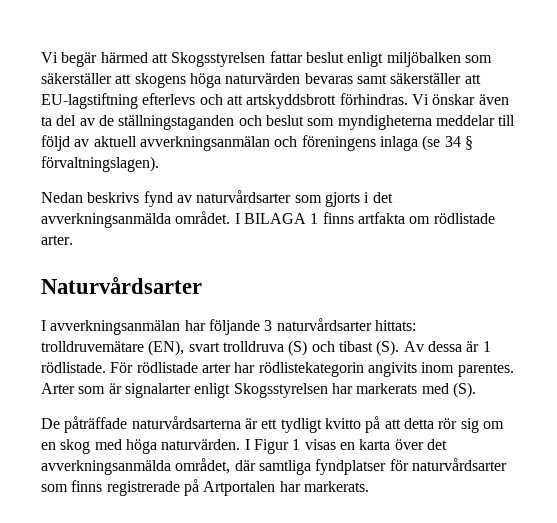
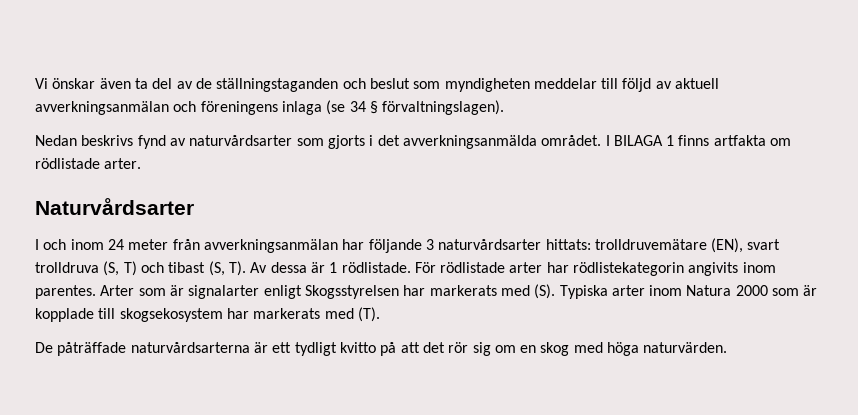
- Vi begär härmed att Skogsstyrelsen fattar beslut enligt miljöbalken som säkerställer att skogens höga naturvärden bevaras samt säkerställer att EU-lagstiftning efterlevs och att artskyddsbrott förhindras. Vi önskar även ta del av de ställningstaganden och beslut som myndigheterna meddelar till följd av aktuell avverkningsanmälan och föreningens inlaga (se 34 § förvaltningslagen).
+ Vi önskar även ta del av de ställningstaganden och beslut som myndigheten meddelar till följd av aktuell avverkningsanmälan och föreningens inlaga (se 34 § förvaltningslagen).
- I avverkningsanmälan har följande 3 naturvårdsarter hittats: trolldruvemätare (EN), svart trolldruva (S) och tibast (S). Av dessa är 1 rödlistade.
+ I och inom 24 meter från avverkningsanmälan har följande 3 naturvårdsarter hittats: trolldruvemätare (EN), svart trolldruva (S, T) och tibast (S, T). Av dessa är 1 rödlistade.
- Arter som är signalarter enligt Skogsstyrelsen har markerats med (S).
+ Arter som är signalarter enligt Skogsstyrelsen har markerats med (S). Typiska arter inom Natura 2000 som är kopplade till skogsekosystem har markerats med (T).
- De påträffade naturvårdsarterna är ett tydligt kvitto på att detta rör sig om en skog med höga naturvärden. I Figur 1 visas en karta över det avverkningsanmälda området, där samtliga fyndplatser för naturvårdsarter som finns registrerade på Artportalen har markerats.
+ De påträffade naturvårdsarterna är ett tydligt kvitto på att det rör sig om en skog med höga naturvärden.

